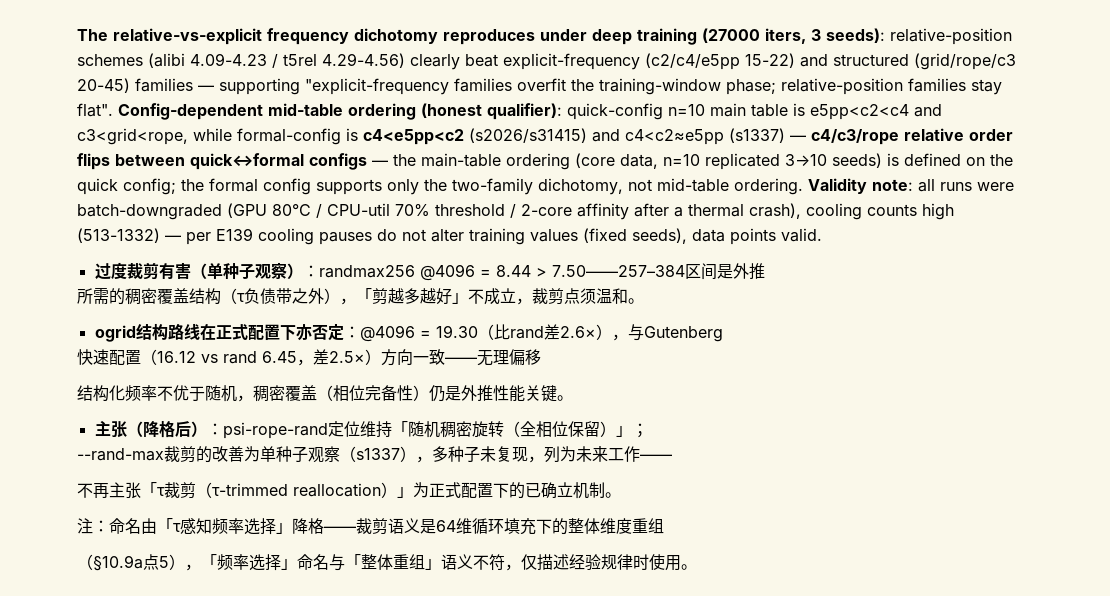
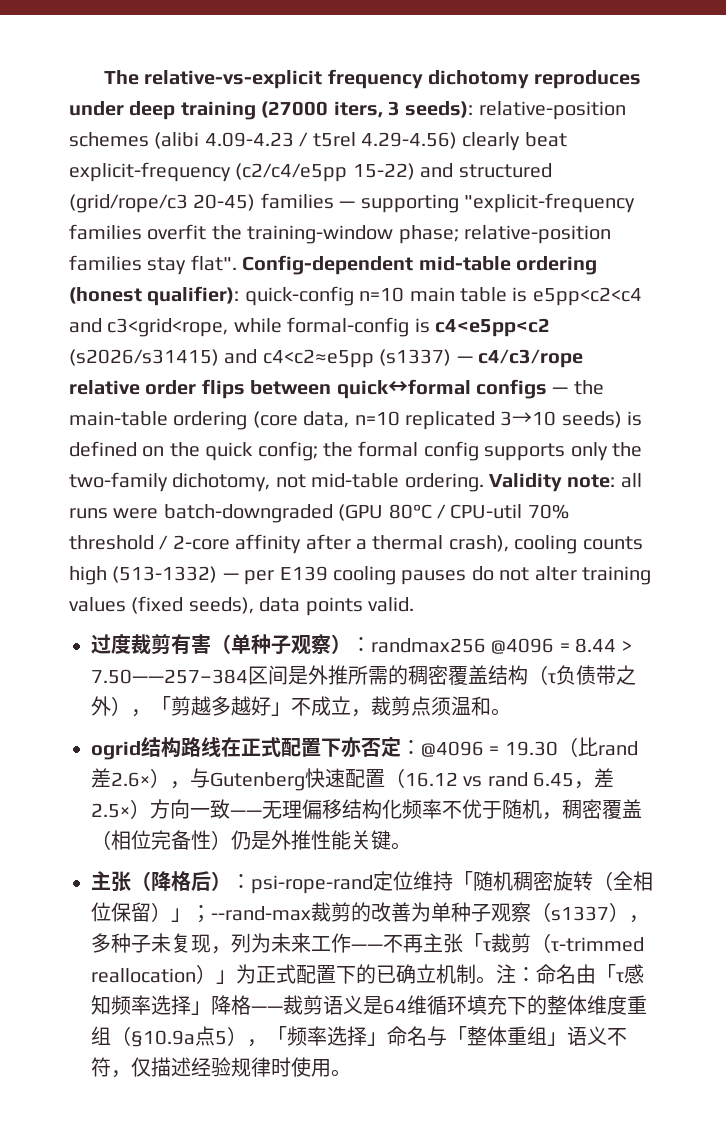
- 过度裁剪有害（单种子观察）：randmax256 @4096 = 8.44 > 7.50——257–384区间是外推
- 所需的稠密覆盖结构（τ负债带之外），「剪越多越好」不成立，裁剪点须温和。
+ 过度裁剪有害（单种子观察）：randmax256 @4096 = 8.44 > 7.50——257–384区间是外推所需的稠密覆盖结构（τ负债带之外），「剪越多越好」不成立，裁剪点须温和。
- ogrid结构路线在正式配置下亦否定：@4096 = 19.30（比rand差2.6×），与Gutenberg
- 快速配置（16.12 vs rand 6.45，差2.5×）方向一致——无理偏移
- 结构化频率不优于随机，稠密覆盖（相位完备性）仍是外推性能关键。
+ ogrid结构路线在正式配置下亦否定：@4096 = 19.30（比rand差2.6×），与Gutenberg快速配置（16.12 vs rand 6.45，差2.5×）方向一致——无理偏移结构化频率不优于随机，稠密覆盖（相位完备性）仍是外推性能关键。
- psi-rope-rand定位维持「随机稠密旋转（全相位保留）」；
- --rand-max裁剪的改善为单种子观察（s1337），多种子未复现，列为未来工作——
- 不再主张「τ裁剪（τ-trimmed reallocation）」为正式配置下的已确立机制。
- 注：
+ psi-rope-rand定位维持「随机稠密旋转（全相位保留）」；--rand-max裁剪的改善为单种子观察（s1337），多种子未复现，列为未来工作——不再主张「τ裁剪（τ-trimmed reallocation）」为正式配置下的已确立机制。注：
- 命名由「τ感知频率选择」降格——裁剪语义是64维循环填充下的整体维度重组
- （§10.9a点5），「频率选择」命名与「整体重组」语义不符，仅描述经验规律时使用。
+ 命名由「τ感知频率选择」降格——裁剪语义是64维循环填充下的整体维度重组（§10.9a点5），「频率选择」命名与「整体重组」语义不符，仅描述经验规律时使用。

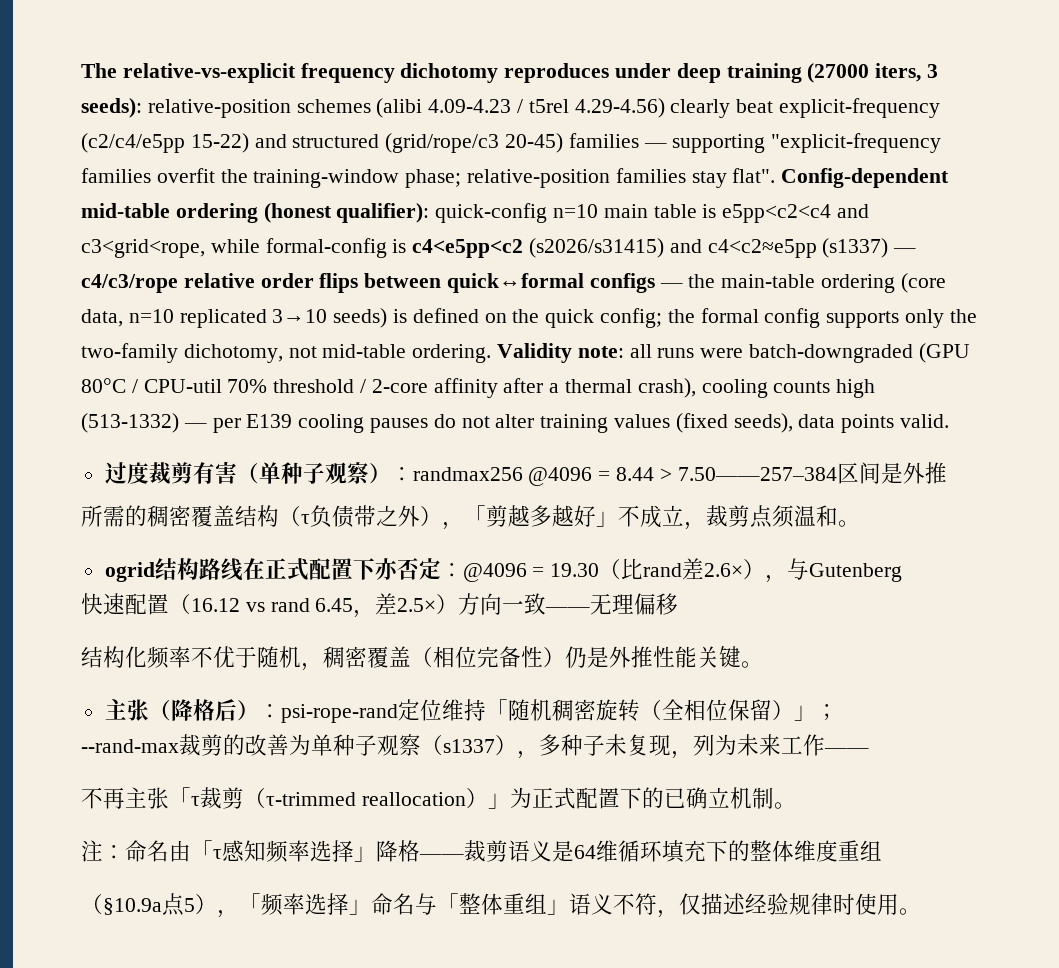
- 过度裁剪有害（单种子观察）：randmax256 @4096 = 8.44 > 7.50——257–384区间是外推所需的稠密覆盖结构（τ负债带之外），「剪越多越好」不成立，裁剪点须温和。
+ 过度裁剪有害（单种子观察）：randmax256 @4096 = 8.44 > 7.50——257–384区间是外推
+ 所需的稠密覆盖结构（τ负债带之外），「剪越多越好」不成立，裁剪点须温和。
- ogrid结构路线在正式配置下亦否定：@4096 = 19.30（比rand差2.6×），与Gutenberg快速配置（16.12 vs rand 6.45，差2.5×）方向一致——无理偏移结构化频率不优于随机，稠密覆盖（相位完备性）仍是外推性能关键。
+ ogrid结构路线在正式配置下亦否定：@4096 = 19.30（比rand差2.6×），与Gutenberg
+ 快速配置（16.12 vs rand 6.45，差2.5×）方向一致——无理偏移
+ 结构化频率不优于随机，稠密覆盖（相位完备性）仍是外推性能关键。
- psi-rope-rand定位维持「随机稠密旋转（全相位保留）」；--rand-max裁剪的改善为单种子观察（s1337），多种子未复现，列为未来工作——不再主张「τ裁剪（τ-trimmed reallocation）」为正式配置下的已确立机制。注：
+ psi-rope-rand定位维持「随机稠密旋转（全相位保留）」；
+ --rand-max裁剪的改善为单种子观察（s1337），多种子未复现，列为未来工作——
+ 不再主张「τ裁剪（τ-trimmed reallocation）」为正式配置下的已确立机制。
+ 注：
- 命名由「τ感知频率选择」降格——裁剪语义是64维循环填充下的整体维度重组（§10.9a点5），「频率选择」命名与「整体重组」语义不符，仅描述经验规律时使用。
+ 命名由「τ感知频率选择」降格——裁剪语义是64维循环填充下的整体维度重组
+ （§10.9a点5），「频率选择」命名与「整体重组」语义不符，仅描述经验规律时使用。

